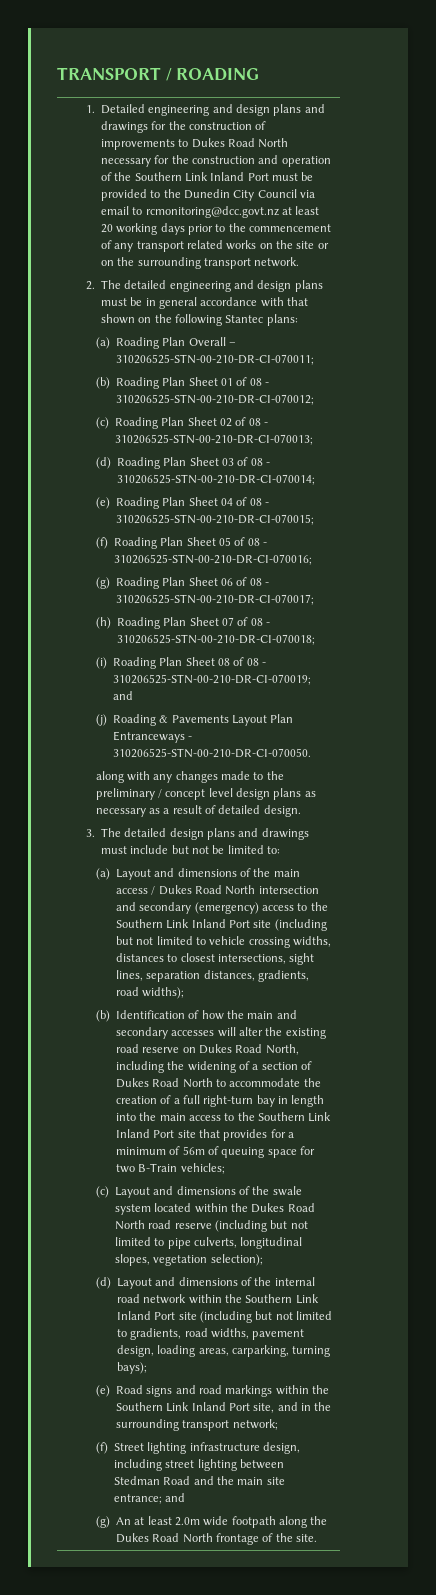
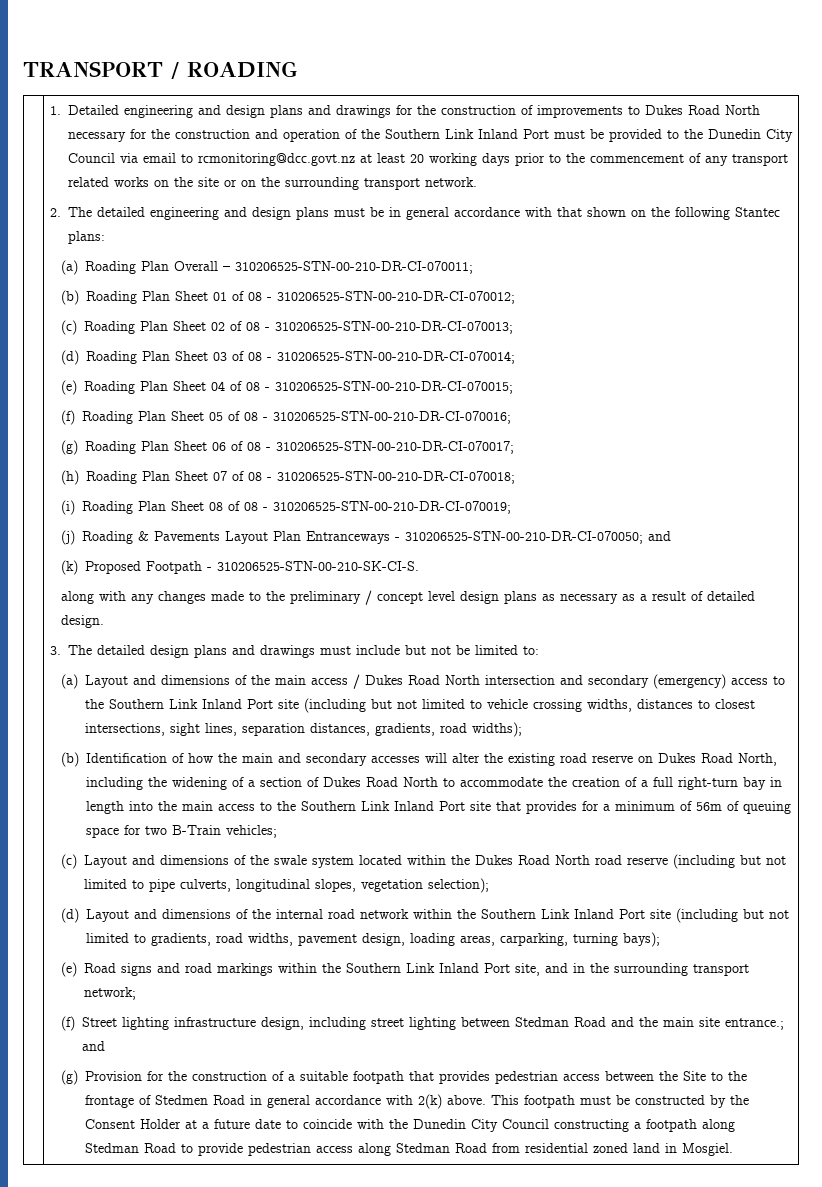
- (i) Roading Plan Sheet 08 of 08 - 310206525-STN-00-210-DR-CI-070019; and
+ (i) Roading Plan Sheet 08 of 08 - 310206525-STN-00-210-DR-CI-070019;
- (j) Roading & Pavements Layout Plan Entranceways - 310206525-STN-00-210-DR-CI-070050.
+ (j) Roading & Pavements Layout Plan Entranceways - 310206525-STN-00-210-DR-CI-070050; and
+ (k) Proposed Footpath - 310206525-STN-00-210-SK-CI-S.
- (f) Street lighting infrastructure design, including street lighting between Stedman Road and the main site entrance; and
+ (f) Street lighting infrastructure design, including street lighting between Stedman Road and the main site entrance.; and
- (g) An at least 2.0m wide footpath along the Dukes Road North frontage of the site.
+ (g) Provision for the construction of a suitable footpath that provides pedestrian access between the Site to the frontage of Stedmen Road in general accordance with 2(k) above. This footpath must be constructed by the Consent Holder at a future date to coincide with the Dunedin City Council constructing a footpath along Stedman Road to provide pedestrian access along Stedman Road from residential zoned land in Mosgiel.

